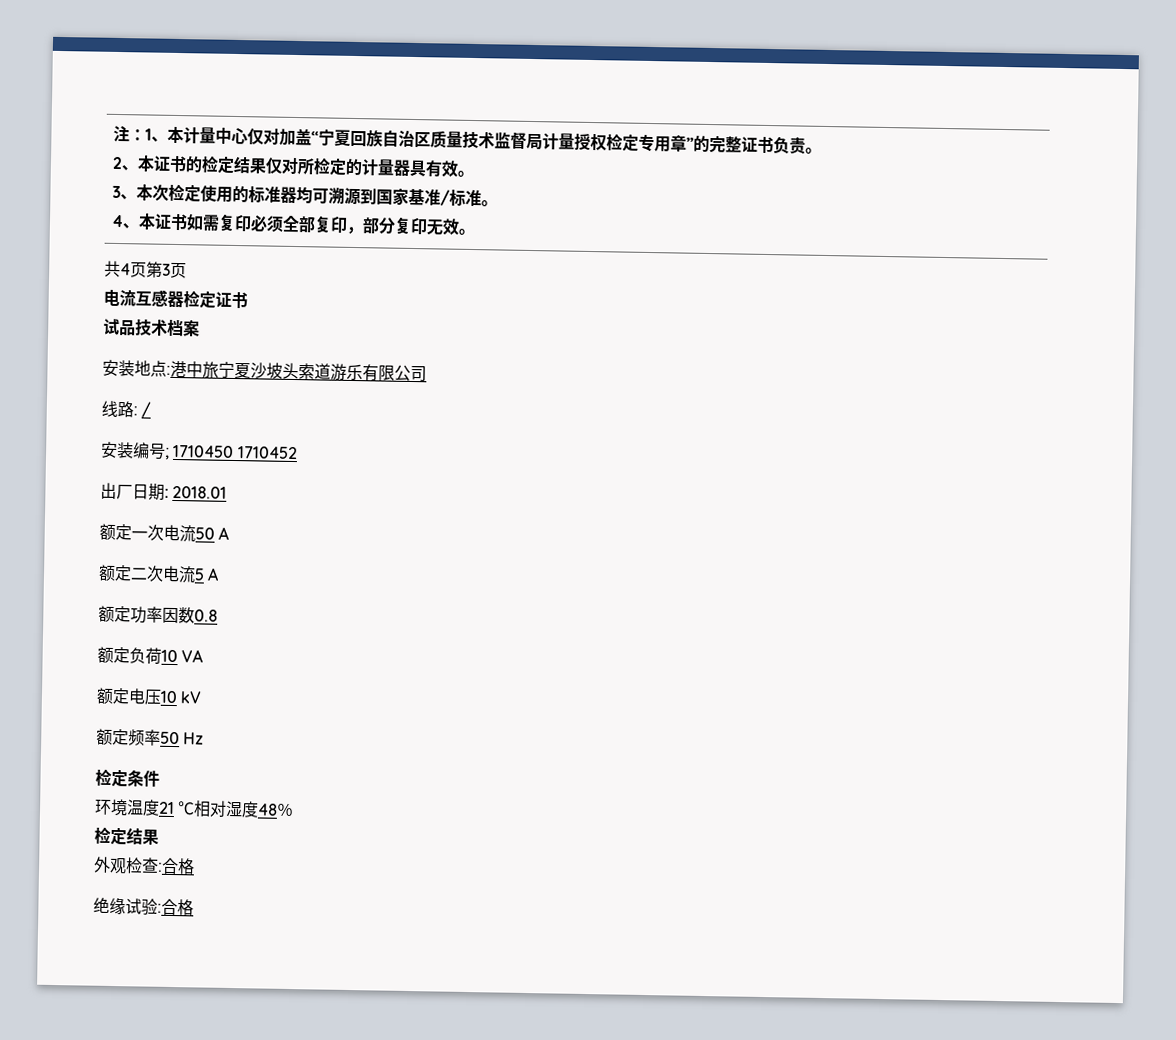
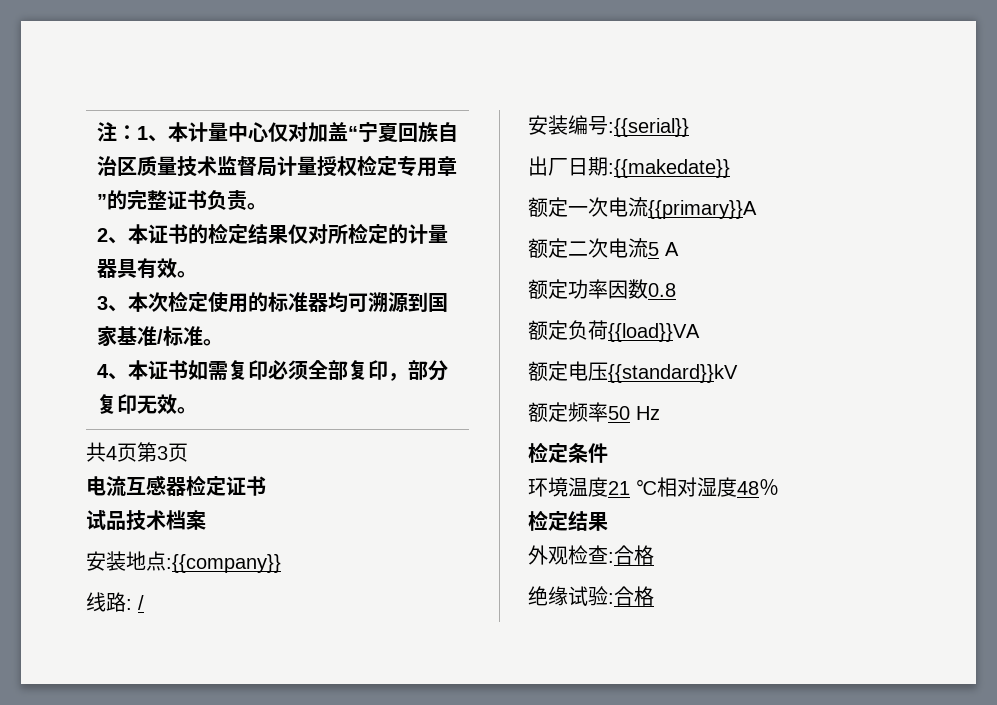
- 安装地点:港中旅宁夏沙坡头索道游乐有限公司
+ 安装地点:{{company}}
- 安装编号; 1710450 1710452
+ 安装编号:{{serial}}
- 出厂日期: 2018.01
+ 出厂日期:{{makedate}}
- 额定一次电流50 A
+ 额定一次电流{{primary}}A
- 额定负荷10 VA
+ 额定负荷{{load}}VA
- 额定电压10 kV
+ 额定电压{{standard}}kV

